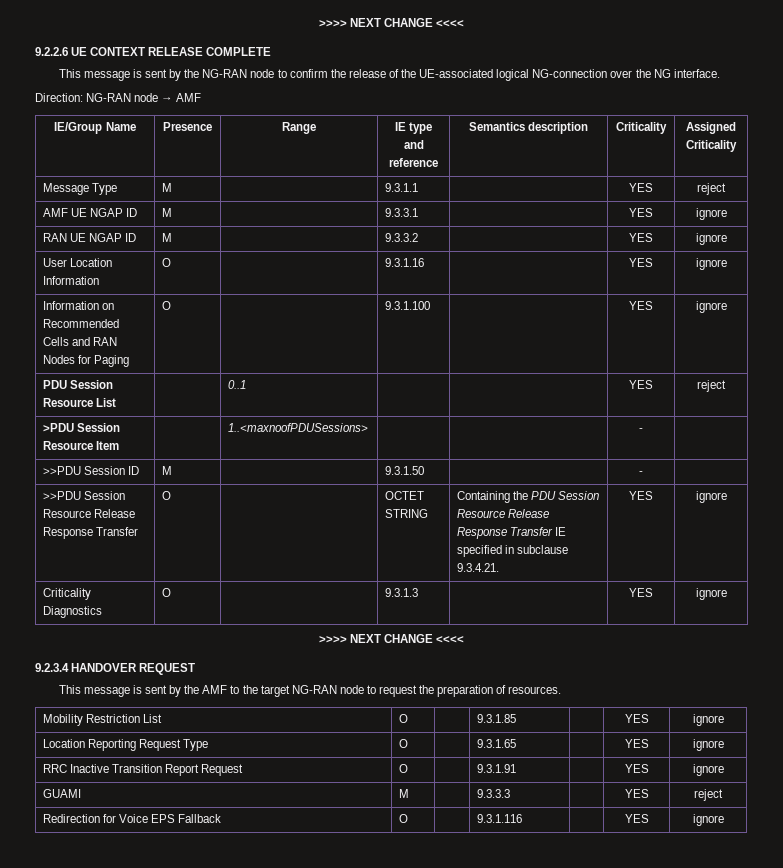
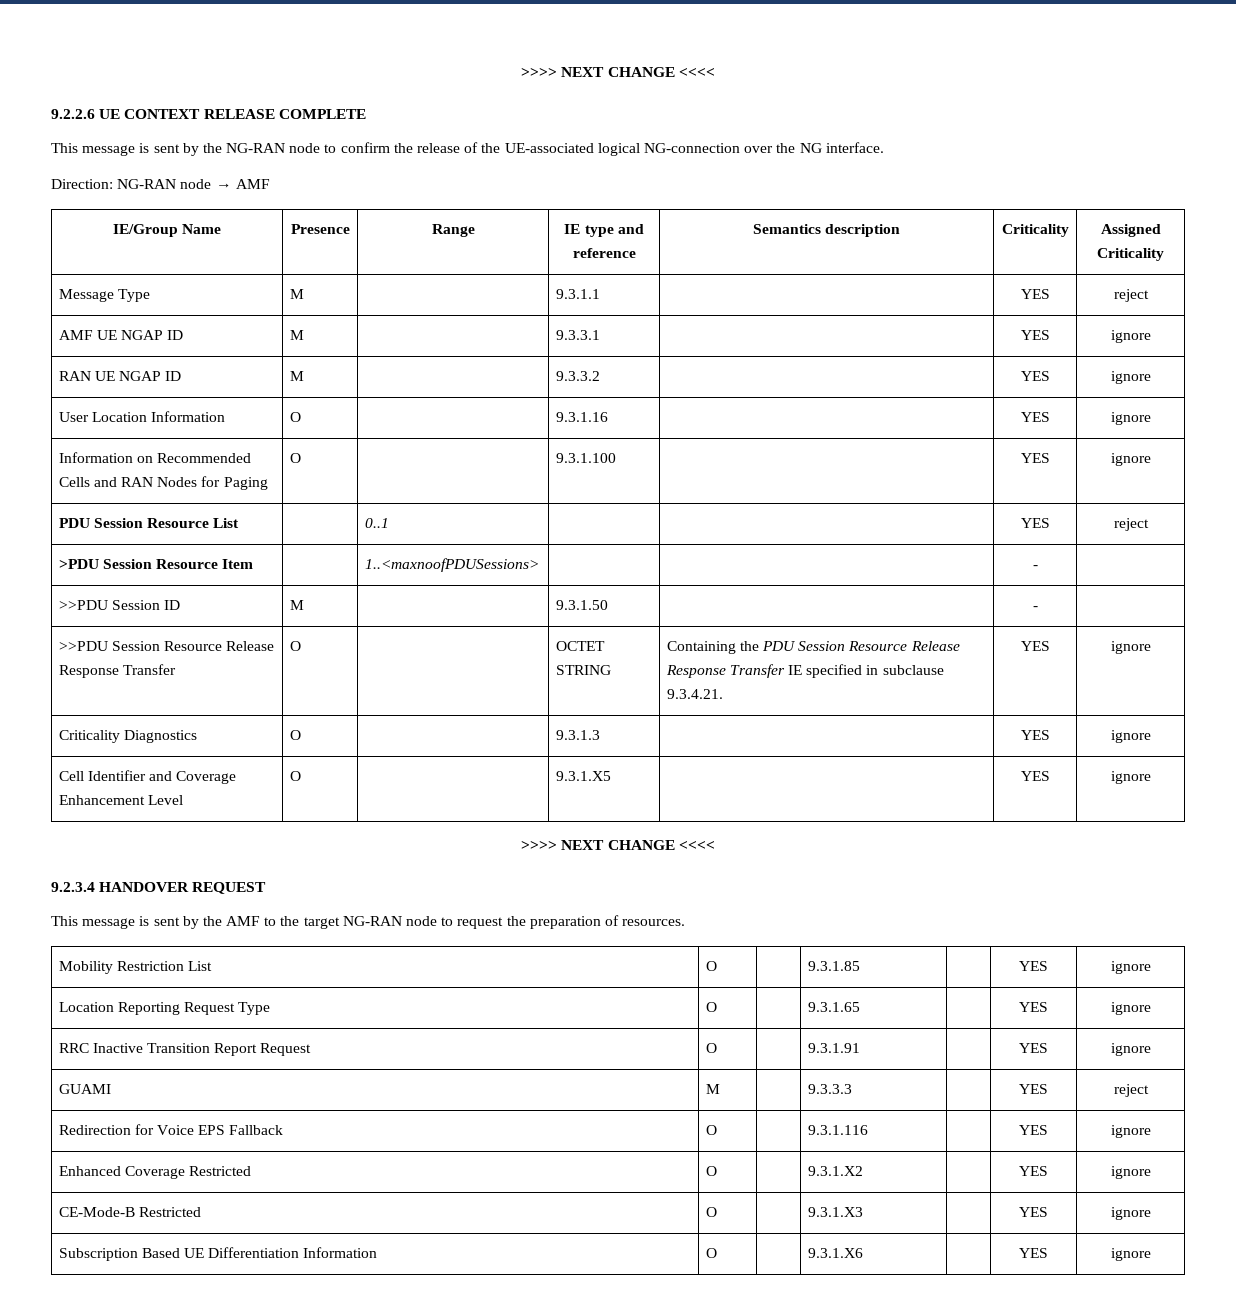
+ Cell Identifier and Coverage Enhancement Level | O | | 9.3.1.X5 | | YES | ignore
+ Enhanced Coverage Restricted | O | | 9.3.1.X2 | | YES | ignore
+ CE-Mode-B Restricted | O | | 9.3.1.X3 | | YES | ignore
+ Subscription Based UE Differentiation Information | O | | 9.3.1.X6 | | YES | ignore

